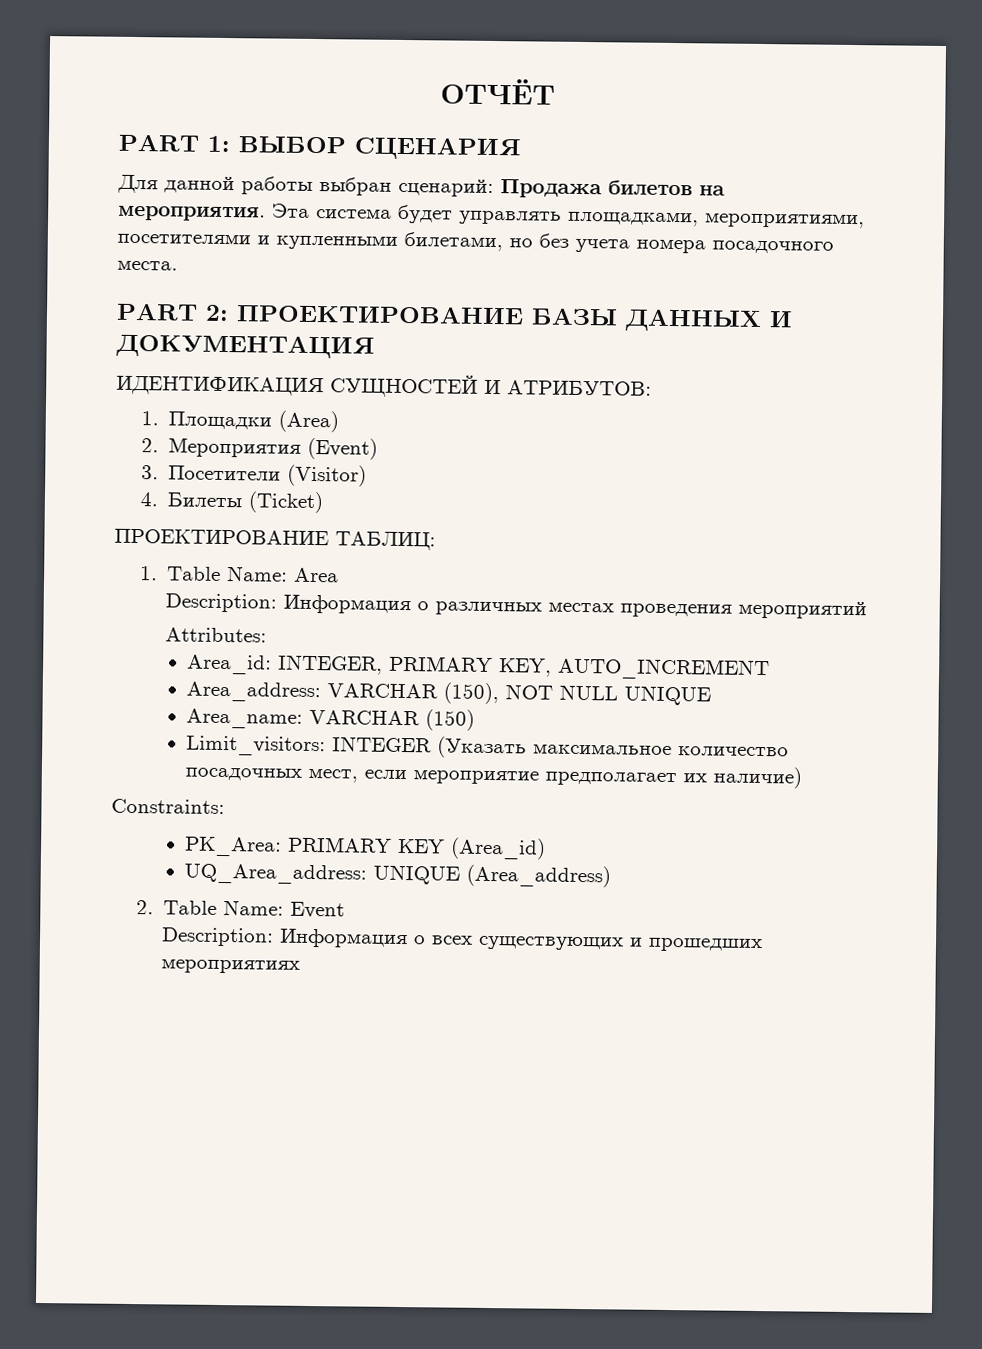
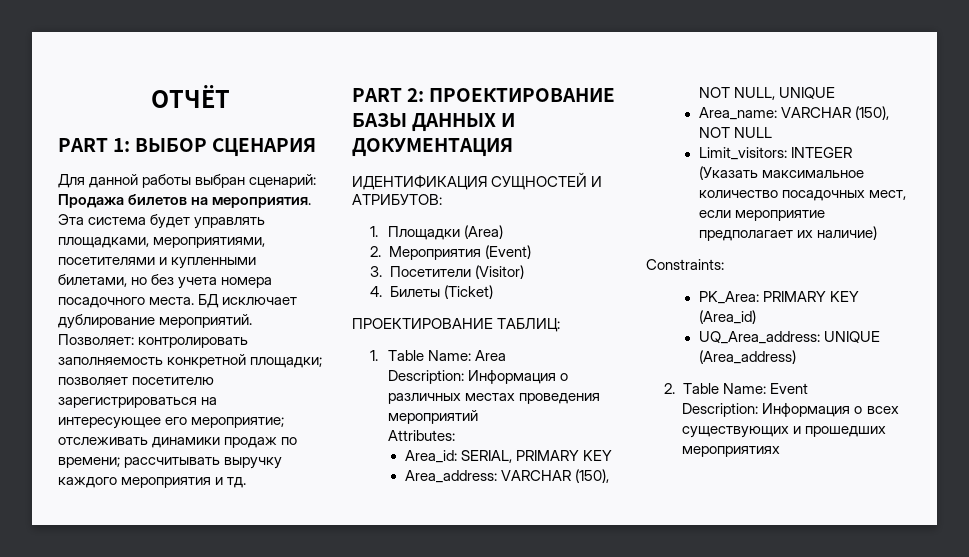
+ БД исключает дублирование мероприятий. Позволяет: контролировать заполняемость конкретной площадки; позволяет посетителю зарегистрироваться на интересующее его мероприятие; отслеживать динамики продаж по времени; рассчитывать выручку каждого мероприятия и тд.
- Area_id: INTEGER, PRIMARY KEY, AUTO_INCREMENT
+ Area_id: SERIAL, PRIMARY KEY
- Area_address: VARCHAR (150), NOT NULL UNIQUE
+ Area_address: VARCHAR (150), NOT NULL, UNIQUE
- Area_name: VARCHAR (150)
+ Area_name: VARCHAR (150), NOT NULL

